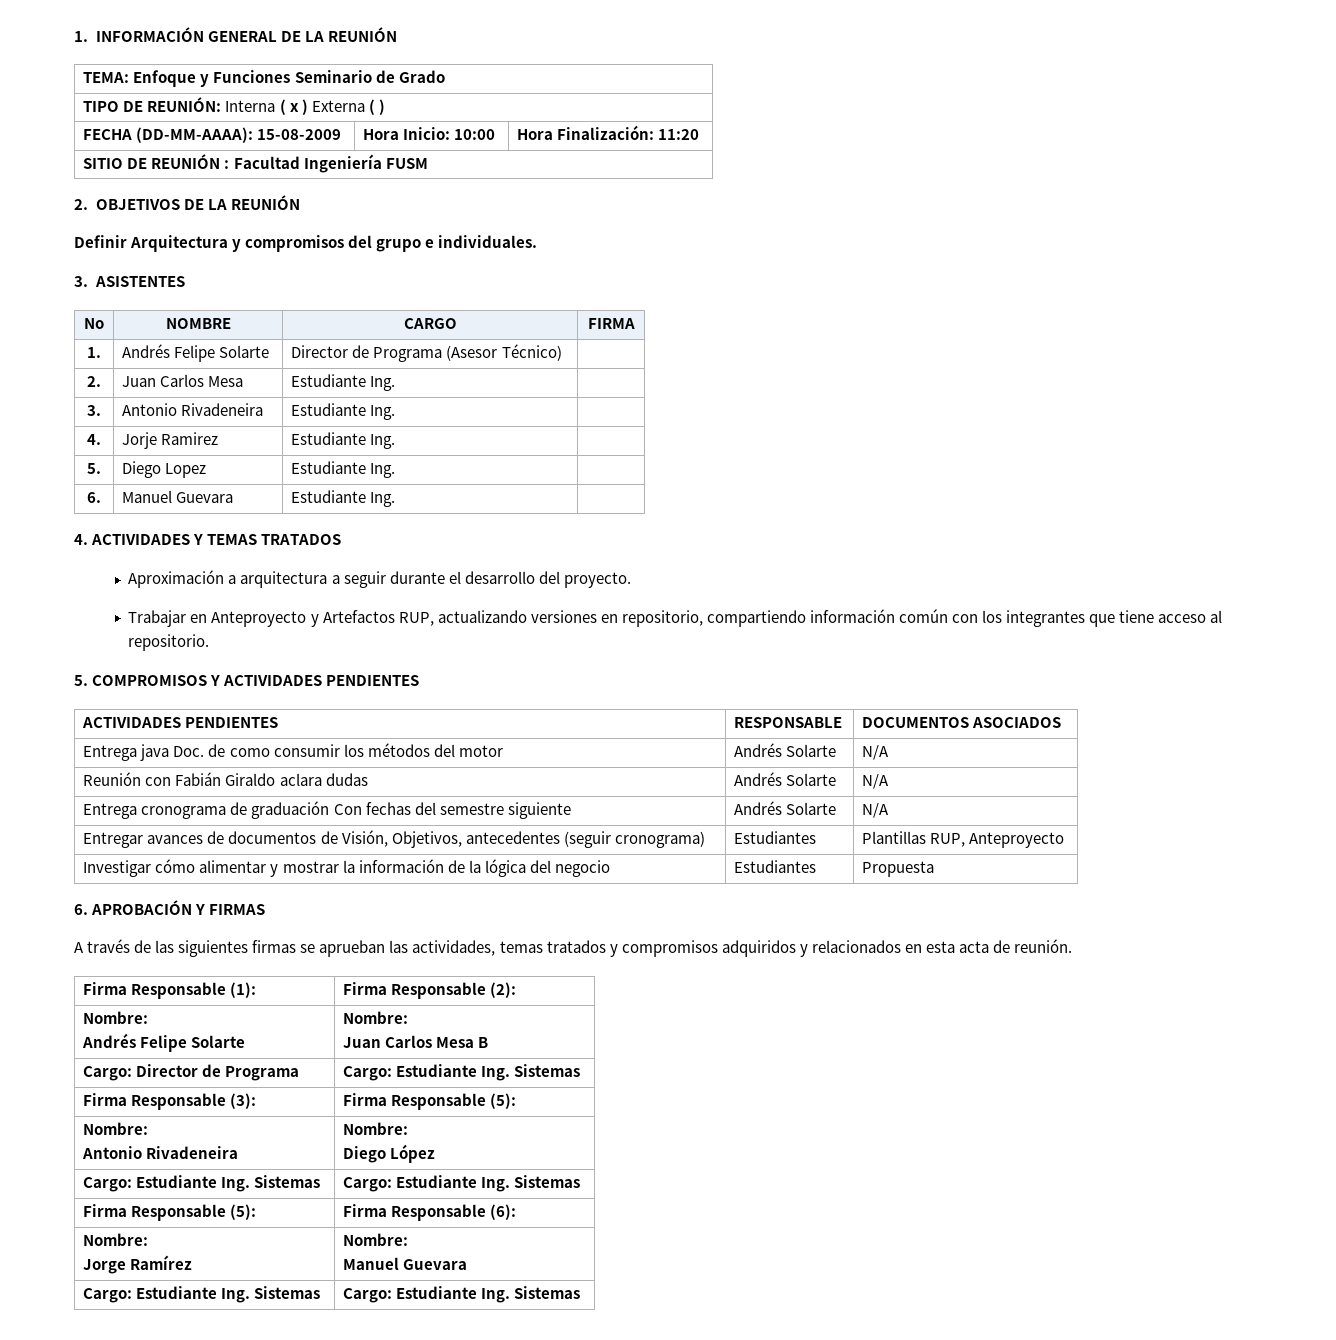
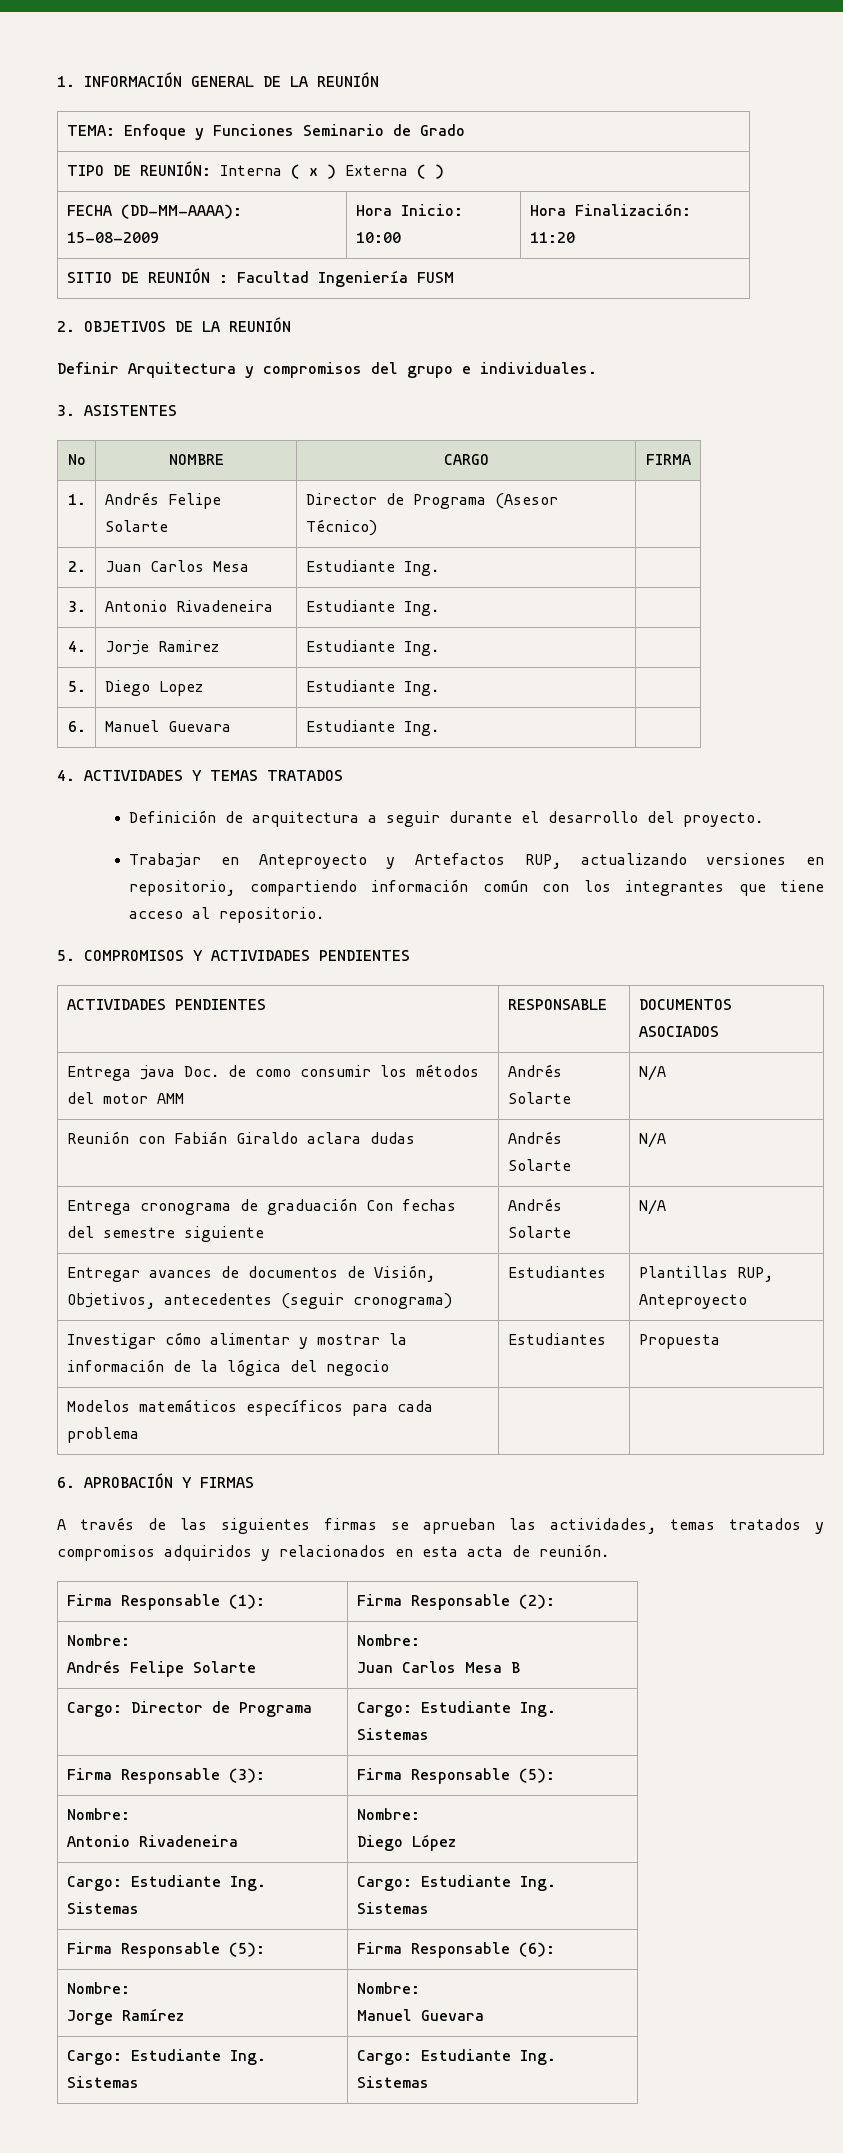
- Aproximación a arquitectura a seguir durante el desarrollo del proyecto.
+ Definición de arquitectura a seguir durante el desarrollo del proyecto.
- Entrega java Doc. de como consumir los métodos del motor | Andrés Solarte | N/A
+ Entrega java Doc. de como consumir los métodos del motor AMM | Andrés Solarte | N/A
+ Modelos matemáticos específicos para cada problema | |

